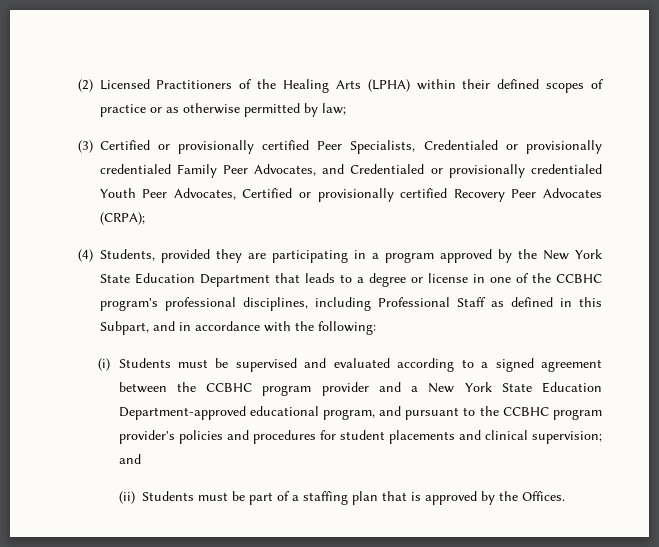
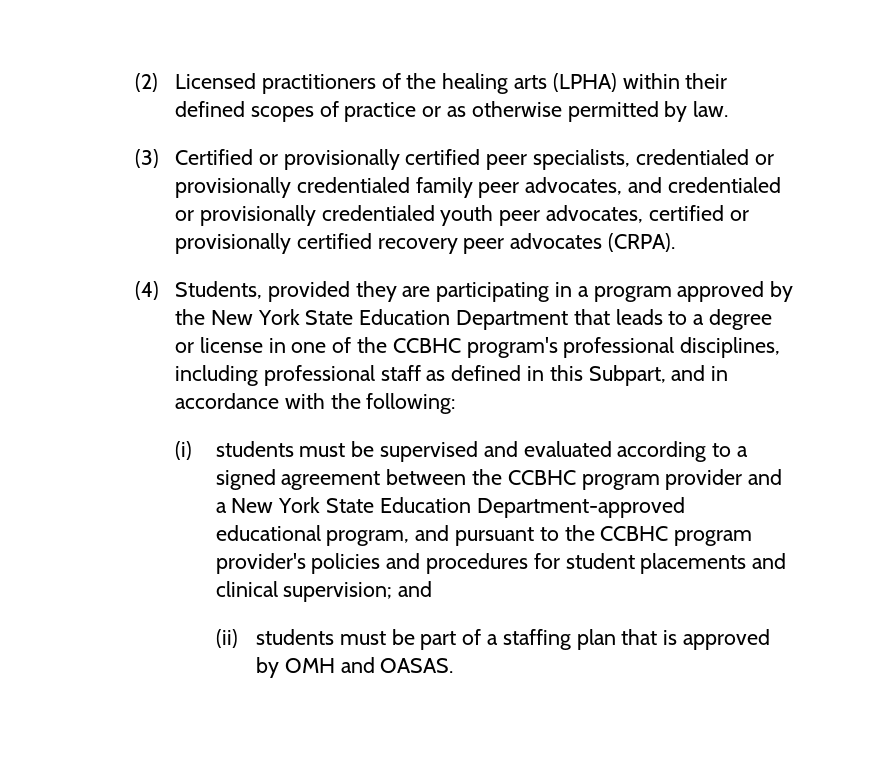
- (2) Licensed Practitioners of the Healing Arts (LPHA) within their defined scopes of practice or as otherwise permitted by law;
+ (2) Licensed practitioners of the healing arts (LPHA) within their defined scopes of practice or as otherwise permitted by law.
- (3) Certified or provisionally certified Peer Specialists, Credentialed or provisionally credentialed Family Peer Advocates, and Credentialed or provisionally credentialed Youth Peer Advocates, Certified or provisionally certified Recovery Peer Advocates (CRPA);
+ (3) Certified or provisionally certified peer specialists, credentialed or provisionally credentialed family peer advocates, and credentialed or provisionally credentialed youth peer advocates, certified or provisionally certified recovery peer advocates (CRPA).
- (4) Students, provided they are participating in a program approved by the New York State Education Department that leads to a degree or license in one of the CCBHC program's professional disciplines, including Professional Staff as defined in this Subpart, and in accordance with the following:
+ (4) Students, provided they are participating in a program approved by the New York State Education Department that leads to a degree or license in one of the CCBHC program's professional disciplines, including professional staff as defined in this Subpart, and in accordance with the following:
- (i) Students must be supervised and evaluated according to a signed agreement between the CCBHC program provider and a New York State Education Department-approved educational program, and pursuant to the CCBHC program provider's policies and procedures for student placements and clinical supervision; and
+ (i) students must be supervised and evaluated according to a signed agreement between the CCBHC program provider and a New York State Education Department-approved educational program, and pursuant to the CCBHC program provider's policies and procedures for student placements and clinical supervision; and
- (ii) Students must be part of a staffing plan that is approved by the Offices.
+ (ii) students must be part of a staffing plan that is approved by OMH and OASAS.

